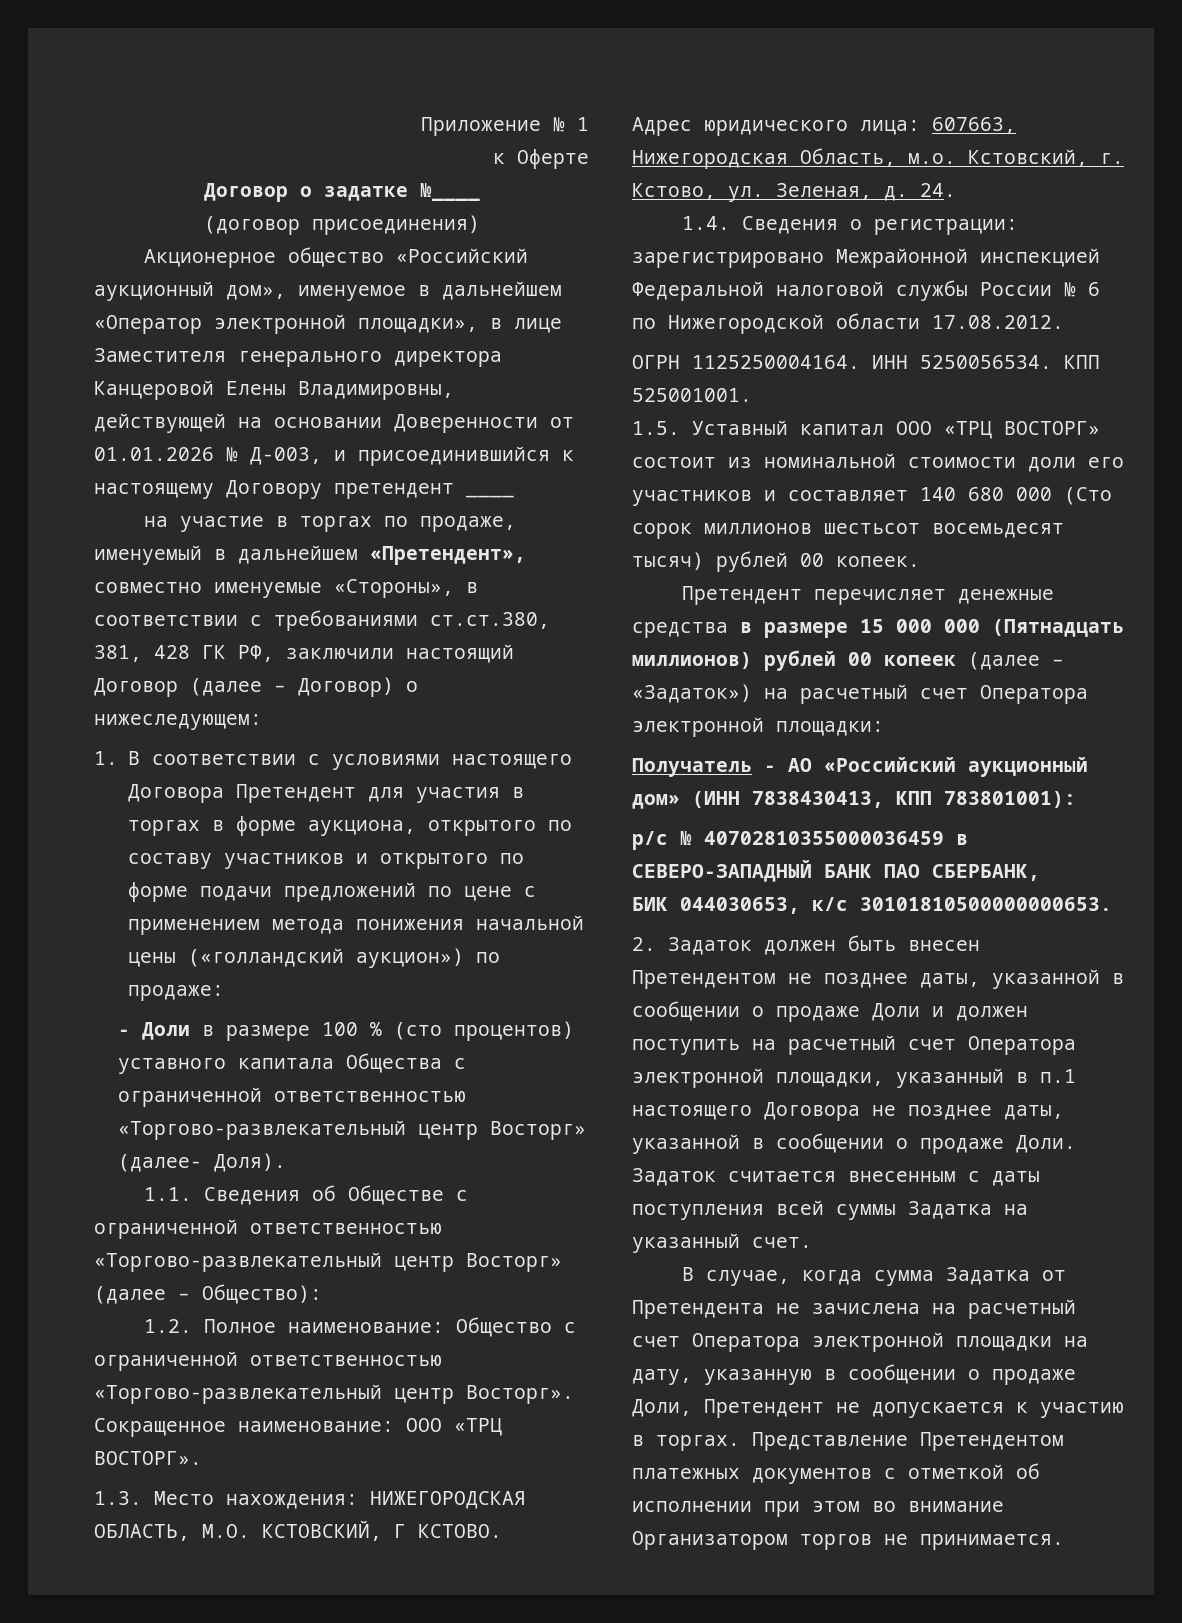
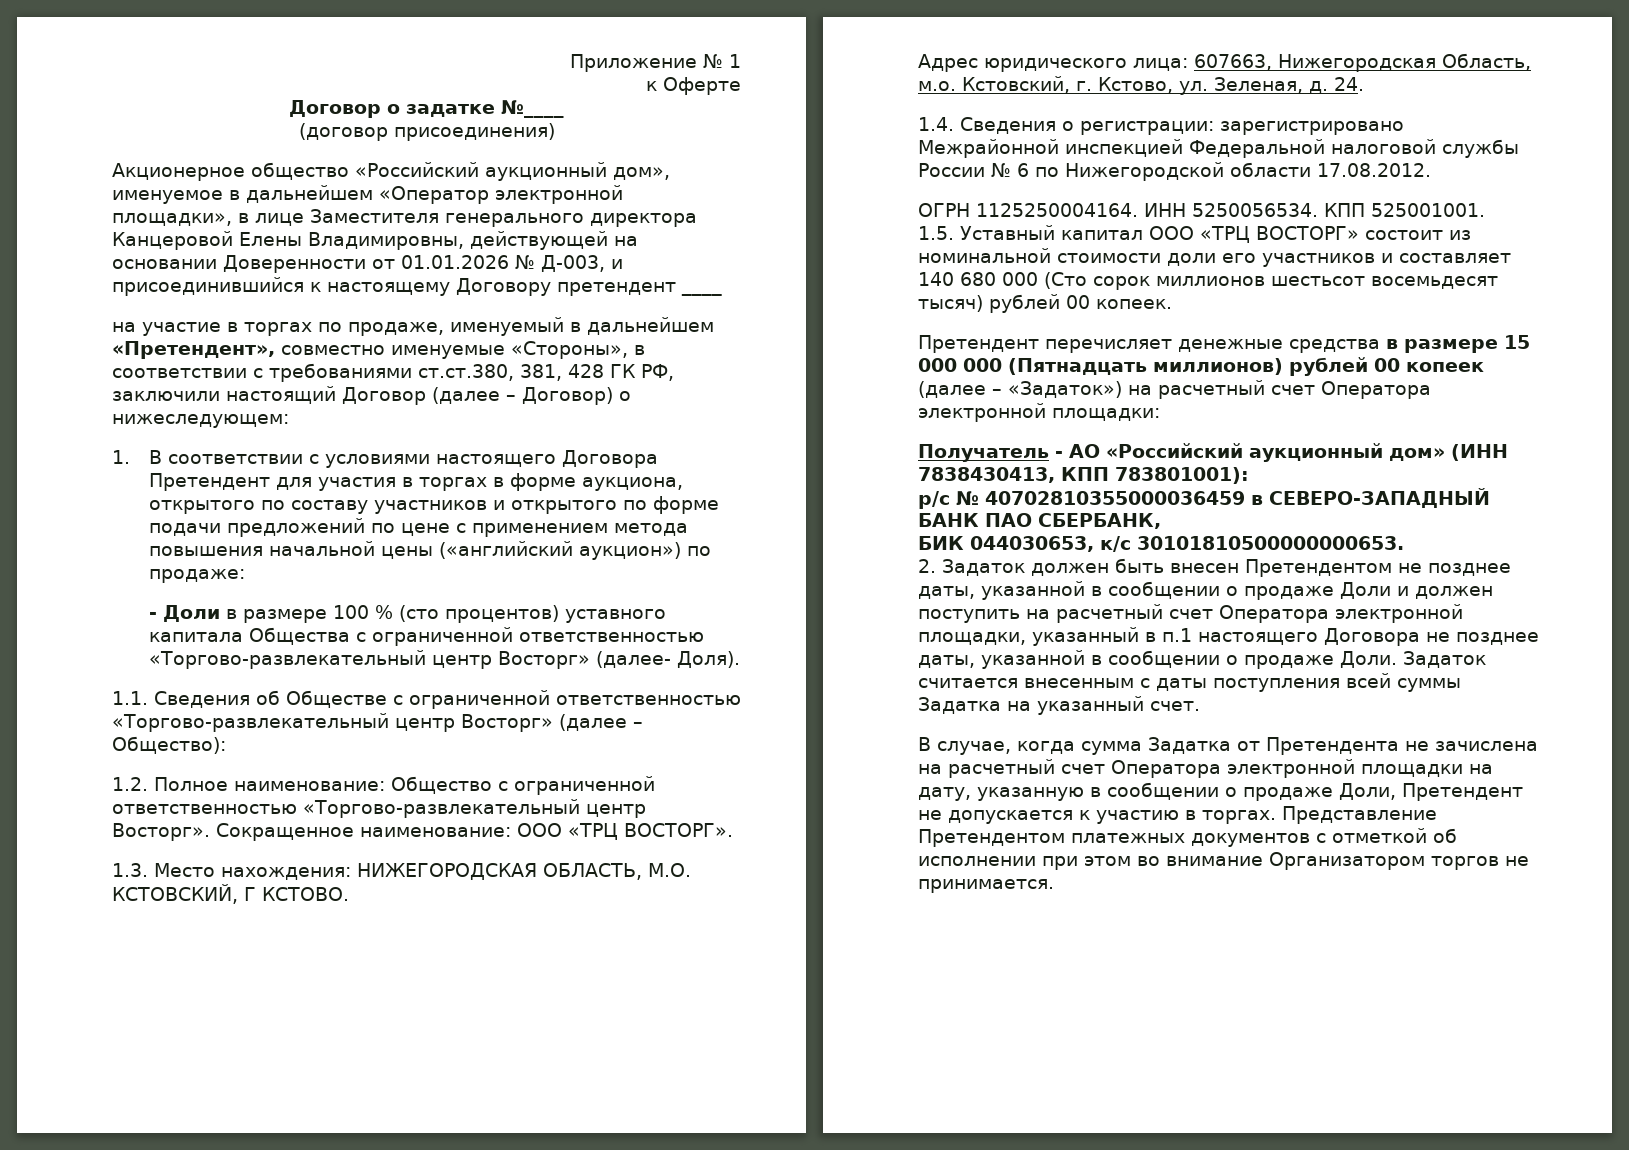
- 1. В соответствии с условиями настоящего Договора Претендент для участия в торгах в форме аукциона, открытого по составу участников и открытого по форме подачи предложений по цене с применением метода понижения начальной цены («голландский аукцион») по продаже:
+ 1. В соответствии с условиями настоящего Договора Претендент для участия в торгах в форме аукциона, открытого по составу участников и открытого по форме подачи предложений по цене с применением метода повышения начальной цены («английский аукцион») по продаже:

